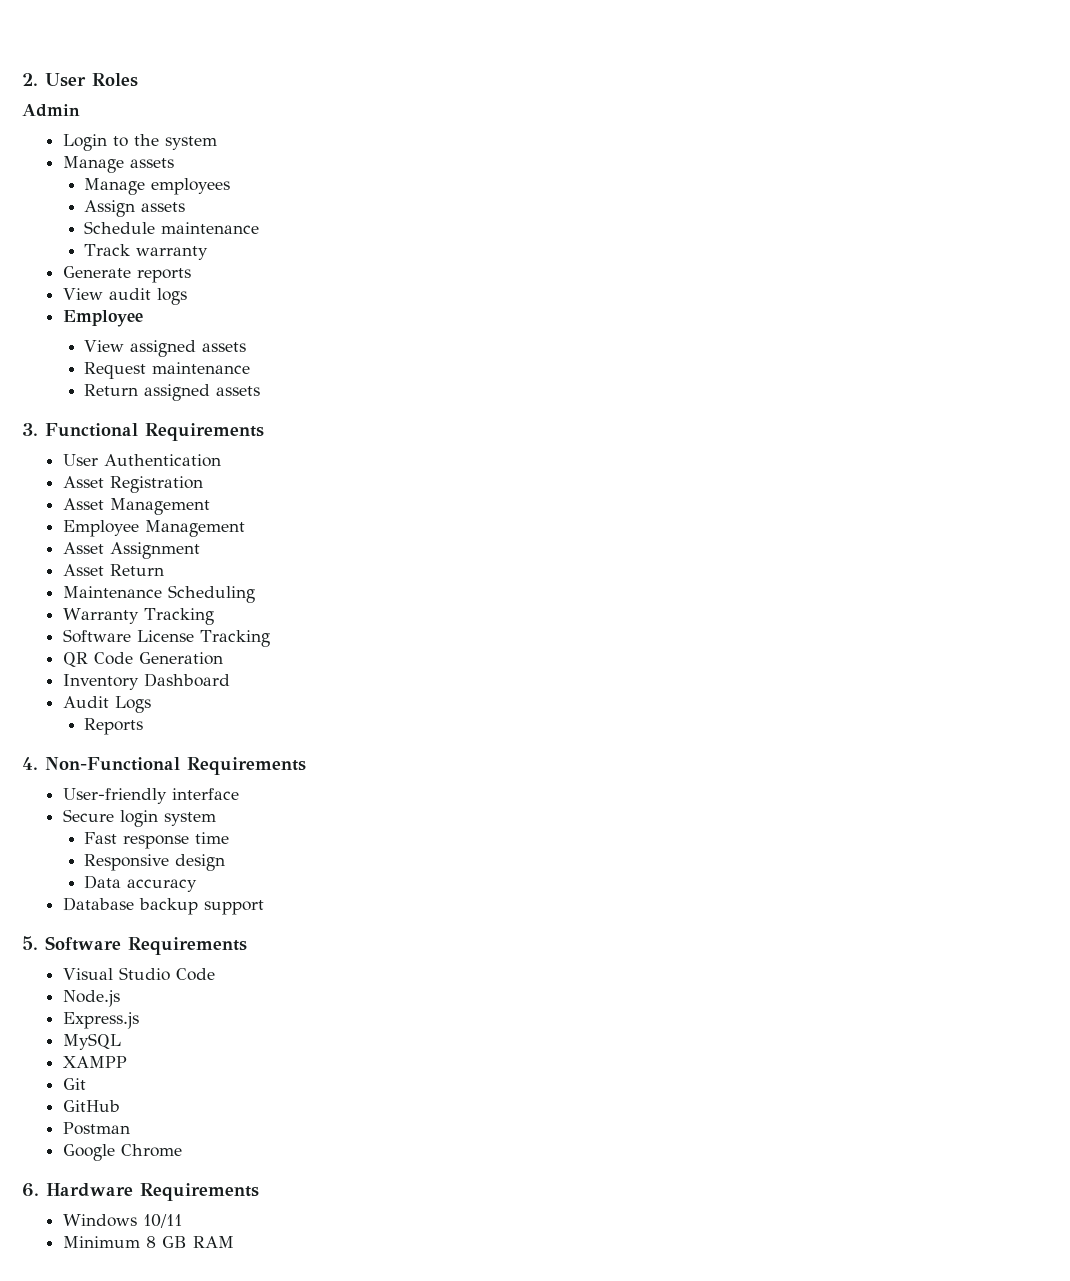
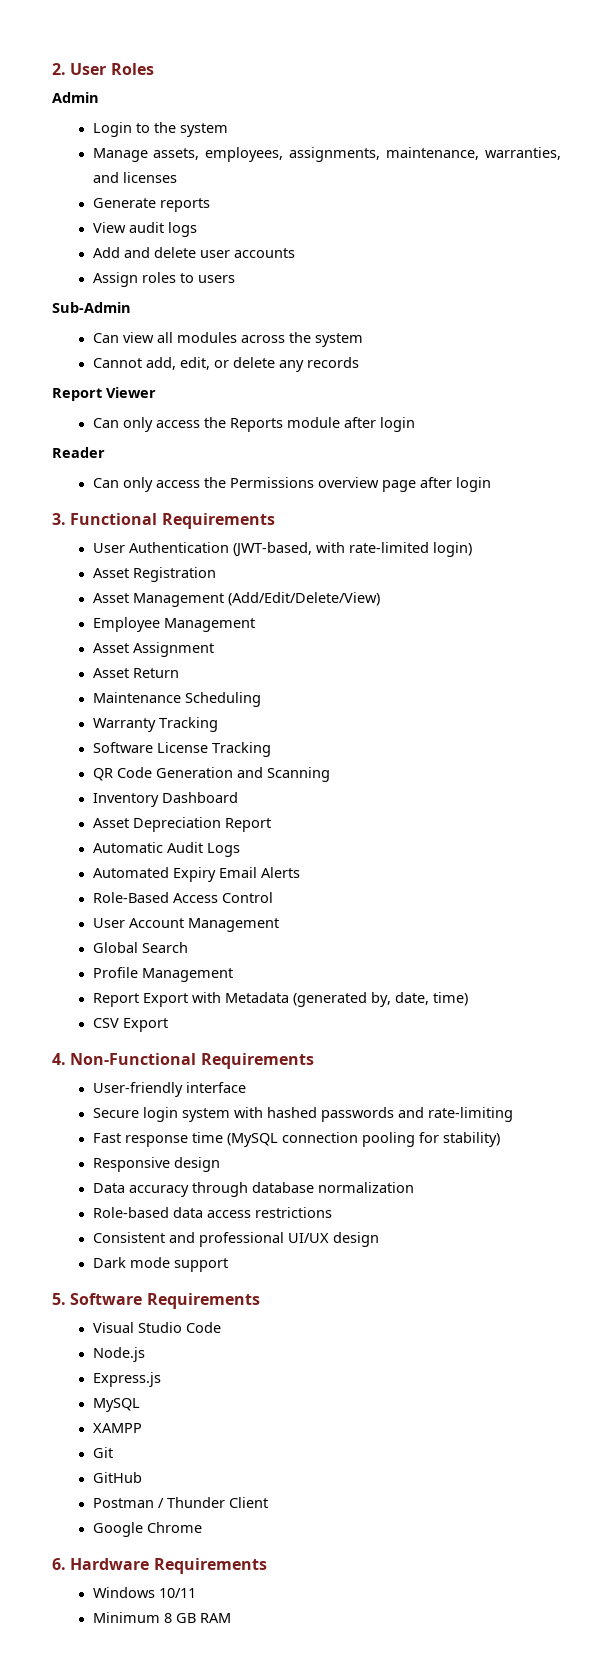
- Manage assets
- Manage employees
- Assign assets
- Schedule maintenance
- Track warranty
+ Manage assets, employees, assignments, maintenance, warranties, and licenses
  View audit logs
- Employee
- View assigned assets
- Request maintenance
- Return assigned assets
+ Add and delete user accounts
+ Assign roles to users
+ Sub-Admin
+ Can view all modules across the system
+ Cannot add, edit, or delete any records
+ Report Viewer
+ Can only access the Reports module after login
+ Reader
+ Can only access the Permissions overview page after login
- User Authentication
+ User Authentication (JWT-based, with rate-limited login)
- Asset Management
+ Asset Management (Add/Edit/Delete/View)
- QR Code Generation
+ QR Code Generation and Scanning
- Audit Logs
- Reports
+ Asset Depreciation Report
+ Automatic Audit Logs
+ Automated Expiry Email Alerts
+ Role-Based Access Control
+ User Account Management
+ Global Search
+ Profile Management
+ Report Export with Metadata (generated by, date, time)
+ CSV Export
- Secure login system
- Fast response time
+ Secure login system with hashed passwords and rate-limiting
+ Fast response time (MySQL connection pooling for stability)
  Responsive design
- Data accuracy
- Database backup support
+ Data accuracy through database normalization
+ Role-based data access restrictions
+ Consistent and professional UI/UX design
+ Dark mode support
- Postman
+ Postman / Thunder Client

